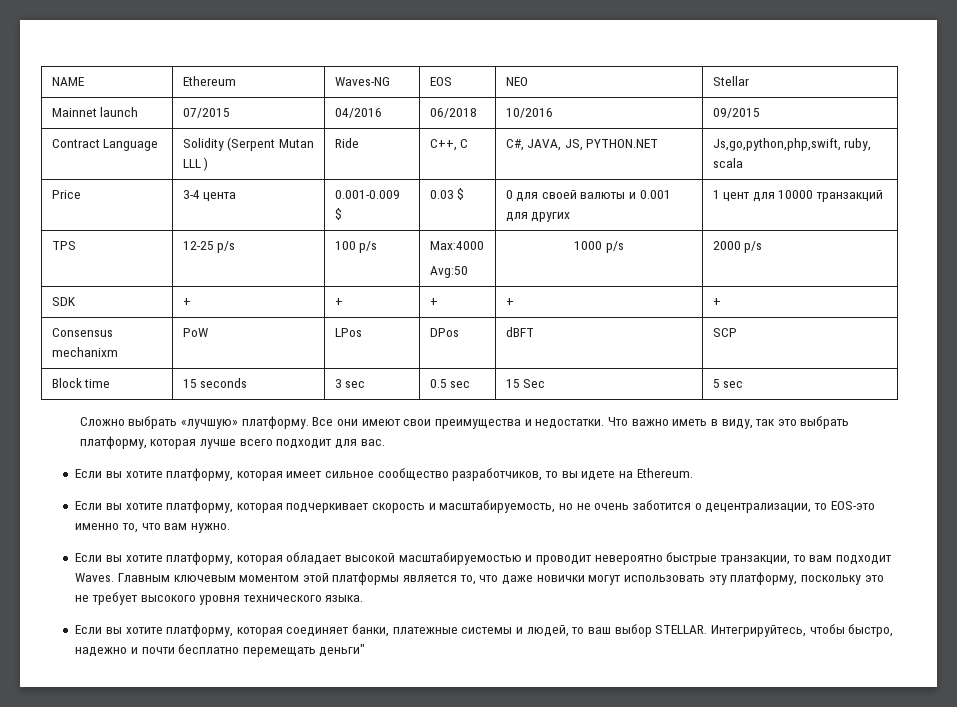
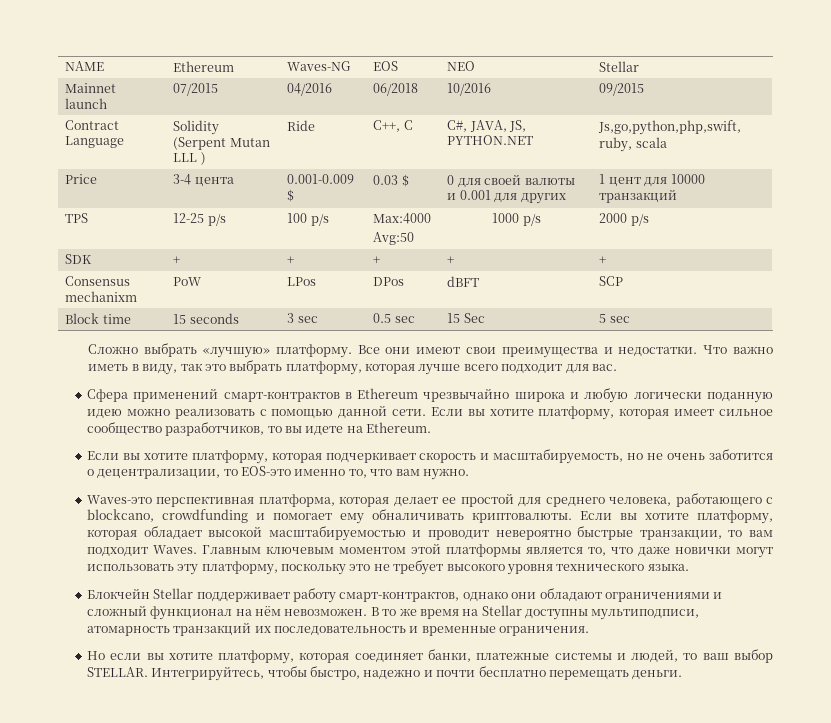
+ Сфера применений смарт-контрактов в Ethereum чрезвычайно широка и любую логически поданную идею можно реализовать с помощью данной сети.
+ Waves-это перспективная платформа, которая делает ее простой для среднего человека, работающего с blockcano, crowdfunding и помогает ему обналичивать криптовалюты.
- Если вы хотите платформу, которая соединяет банки, платежные системы и людей, то ваш выбор STELLAR.
+ Блокчейн Stellar поддерживает работу смарт-контрактов, однако они обладают ограничениями и сложный функционал на нём невозможен. В то же время на Stellar доступны мультиподписи, атомарность транзакций их последовательность и временные ограничения.
+ Но если вы хотите платформу, которая соединяет банки, платежные системы и людей, то ваш выбор STELLAR.
- Интегрируйтесь, чтобы быстро, надежно и почти бесплатно перемещать деньги"
+ Интегрируйтесь, чтобы быстро, надежно и почти бесплатно перемещать деньги.

